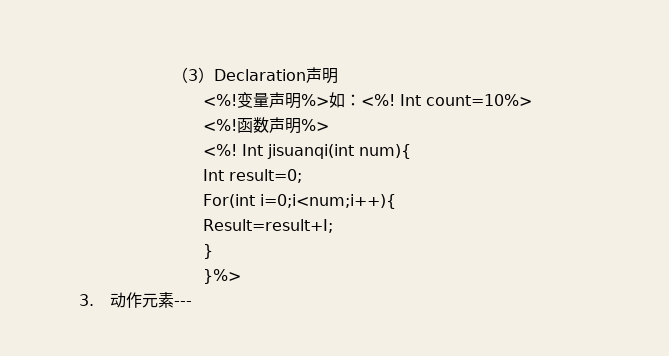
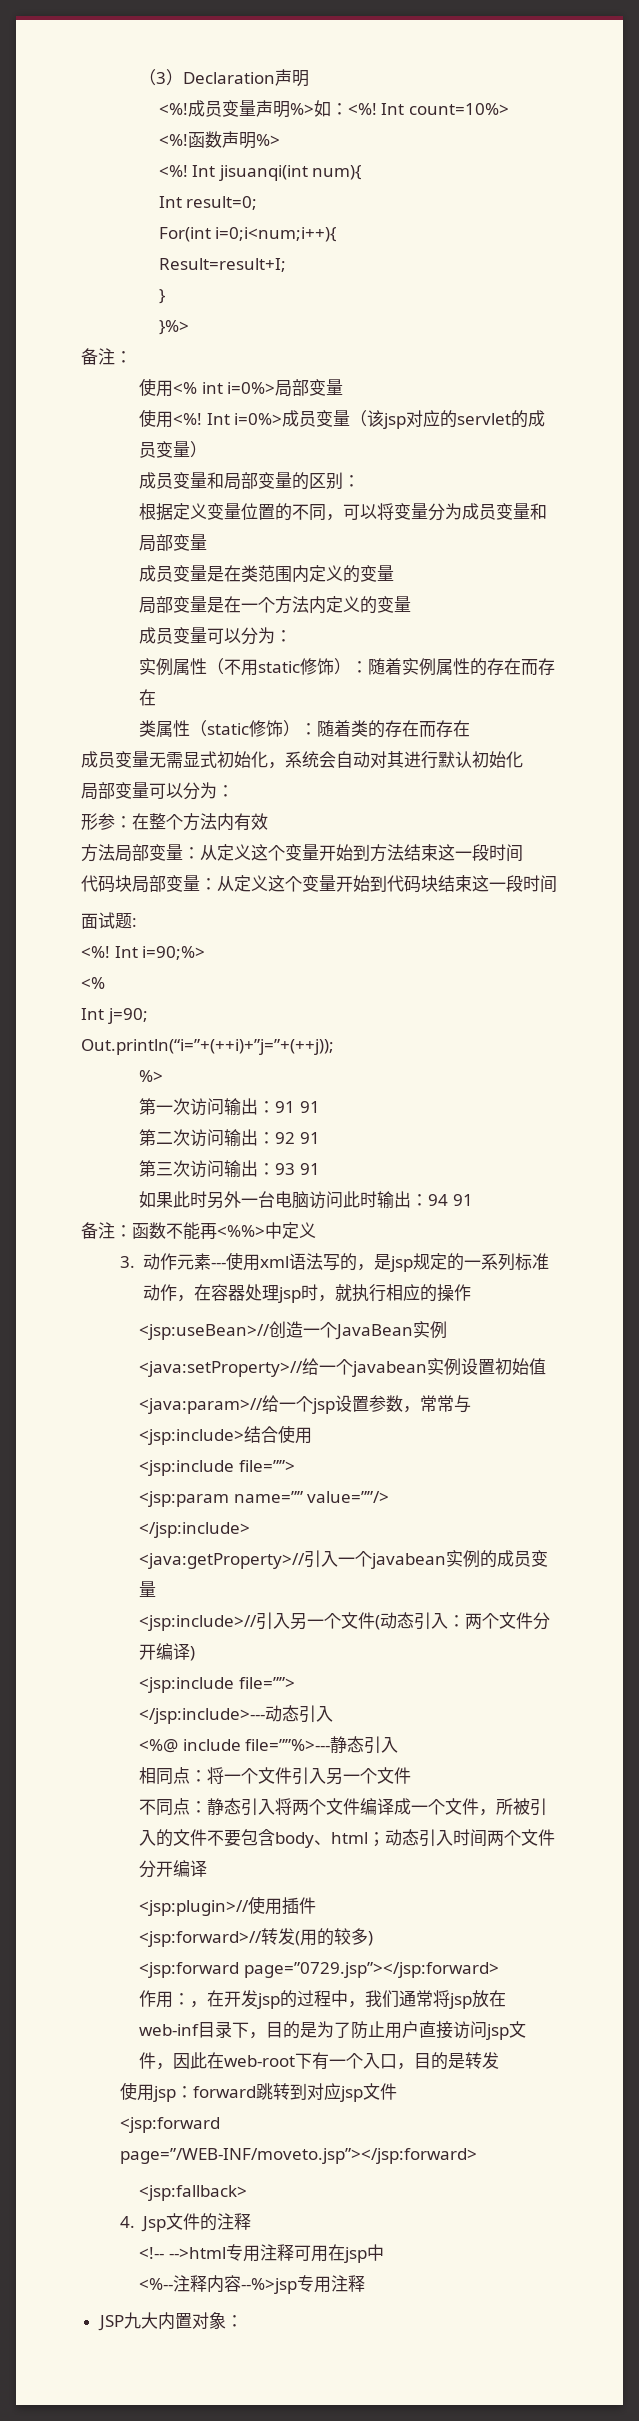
- 变量声明%>如：<%!
+ 成员变量声明%>如：<%!
  }%>
- 3.动作元素---
+ 备注：
+ 使用<% int i=0%>局部变量
+ 使用<%! Int i=0%>成员变量（该jsp对应的servlet的成员变量）
+ 成员变量和局部变量的区别：
+ 根据定义变量位置的不同，可以将变量分为成员变量和局部变量
+ 成员变量是在类范围内定义的变量
+ 局部变量是在一个方法内定义的变量
+ 成员变量可以分为：
+ 实例属性（不用static修饰）：随着实例属性的存在而存在
+ 类属性（static修饰）：随着类的存在而存在
+ 成员变量无需显式初始化，系统会自动对其进行默认初始化
+ 局部变量可以分为：
+ 形参：在整个方法内有效
+ 方法局部变量：从定义这个变量开始到方法结束这一段时间
+ 代码块局部变量：从定义这个变量开始到代码块结束这一段时间
+ 面试题:
+ <%! Int i=90;%>
+ <%
+ Int j=90;
+ Out.println(“i=”+(++i)+”j=”+(++j));
+ %>
+ 第一次访问输出：91 91
+ 第二次访问输出：92 91
+ 第三次访问输出：93 91
+ 如果此时另外一台电脑访问此时输出：94 91
+ 备注：函数不能再<%%>中定义
+ 3.动作元素---使用xml语法写的，是jsp规定的一系列标准动作，在容器处理jsp时，就执行相应的操作
+ <jsp:useBean>//创造一个JavaBean实例
+ <java:setProperty>//给一个javabean实例设置初始值
+ <java:param>//给一个jsp设置参数，常常与<jsp:include>结合使用
+ <jsp:include file=””>
+ <jsp:param name=”” value=””/>
+ </jsp:include>
+ <java:getProperty>//引入一个javabean实例的成员变量
+ <jsp:include>//引入另一个文件(动态引入：两个文件分开编译)
+ <jsp:include file=””>
+ </jsp:include>---动态引入
+ <%@ include file=””%>---静态引入
+ 相同点：将一个文件引入另一个文件
+ 不同点：静态引入将两个文件编译成一个文件，所被引入的文件不要包含body、html；动态引入时间两个文件分开编译
+ <jsp:plugin>//使用插件
+ <jsp:forward>//转发(用的较多)
+ <jsp:forward page=”0729.jsp”></jsp:forward>
+ 作用：，在开发jsp的过程中，我们通常将jsp放在web-inf目录下，目的是为了防止用户直接访问jsp文件，因此在web-root下有一个入口，目的是转发
+ 使用jsp：forward跳转到对应jsp文件
+ <jsp:forward page=”/WEB-INF/moveto.jsp”></jsp:forward>
+ <jsp:fallback>
+ 4. Jsp文件的注释
+ <!-- -->html专用注释可用在jsp中
+ <%--注释内容--%>jsp专用注释
+ JSP九大内置对象：

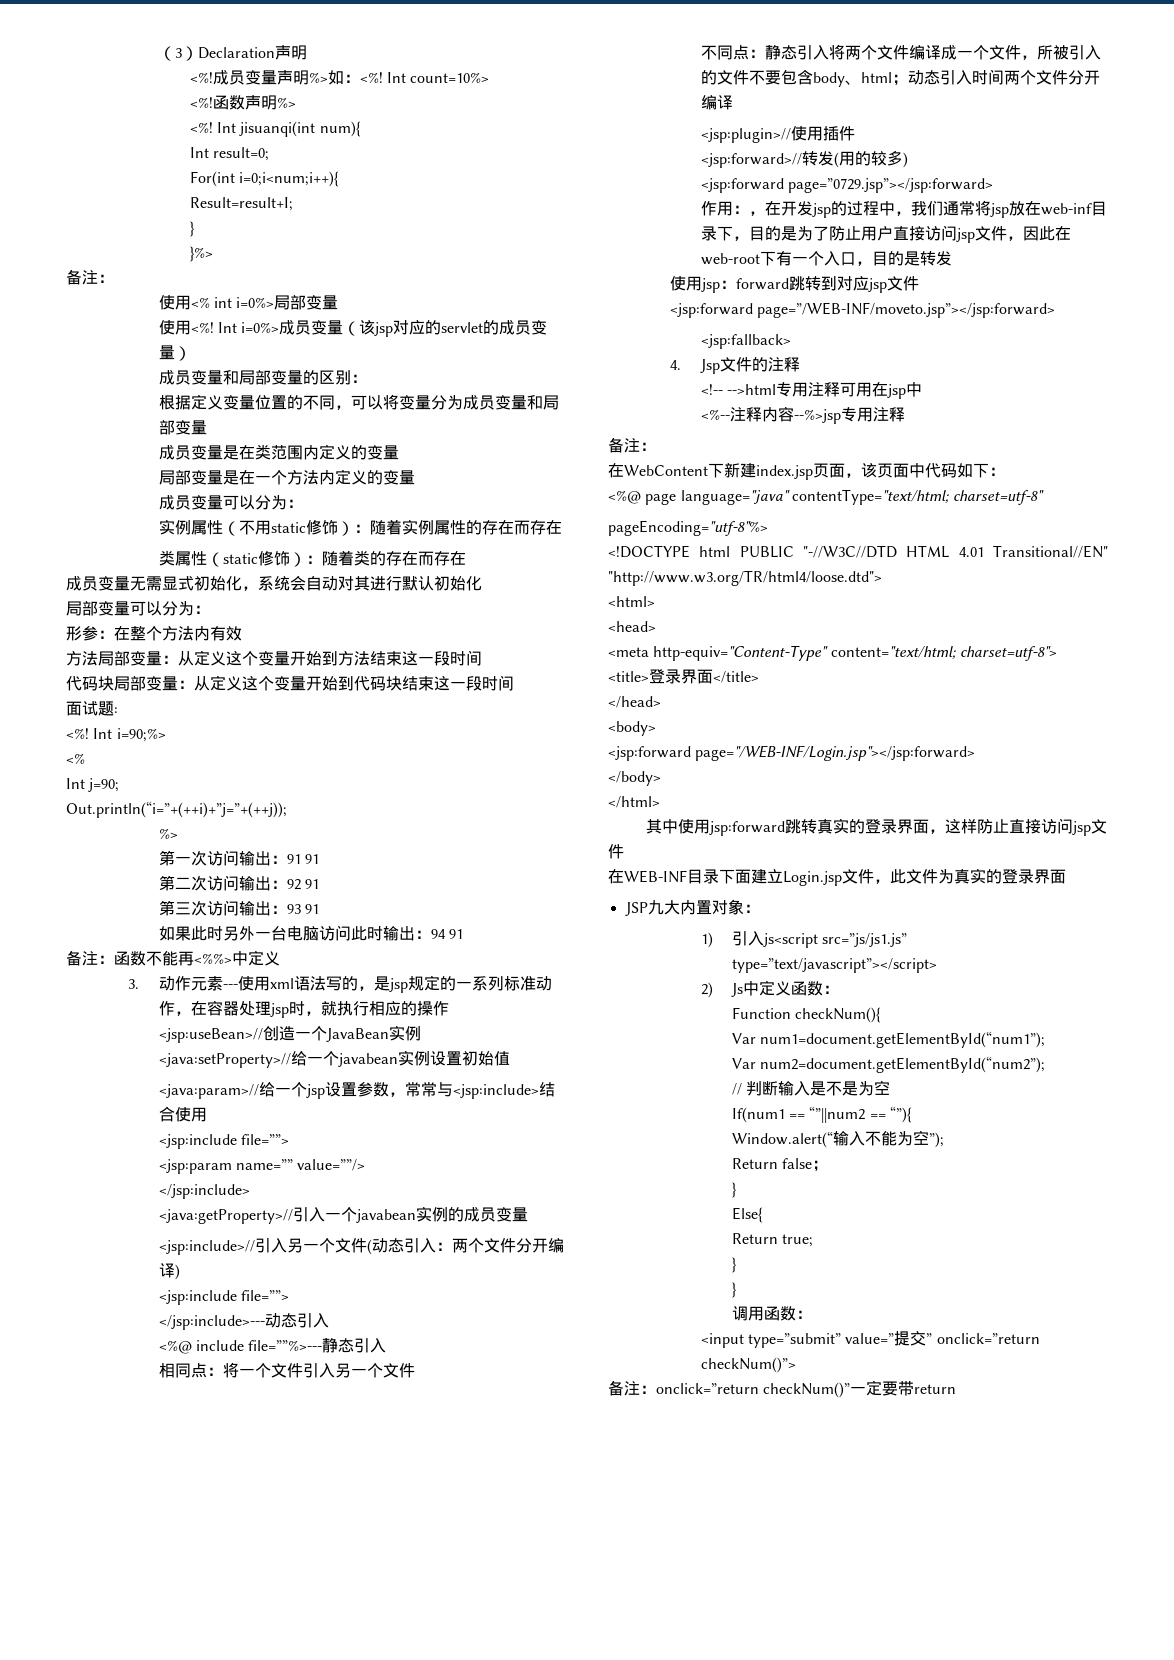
  <%--注释内容--%>jsp专用注释
+ 备注：
+ 在WebContent下新建index.jsp页面，该页面中代码如下：
+ <%@ page language="java" contentType="text/html; charset=utf-8"
+ pageEncoding="utf-8"%>
+ <!DOCTYPE html PUBLIC "-//W3C//DTD HTML 4.01 Transitional//EN" "http://www.w3.org/TR/html4/loose.dtd">
+ <html>
+ <head>
+ <meta http-equiv="Content-Type" content="text/html; charset=utf-8">
+ <title>登录界面</title>
+ </head>
+ <body>
+ <jsp:forward page="/WEB-INF/Login.jsp"></jsp:forward>
+ </body>
+ </html>
+ 其中使用jsp:forward跳转真实的登录界面，这样防止直接访问jsp文件
+ 在WEB-INF目录下面建立Login.jsp文件，此文件为真实的登录界面
+ 1)引入js<script src=”js/js1.js” type=”text/javascript”></script>
+ 2) Js中定义函数：
+ Function checkNum(){
+ Var num1=document.getElementById(“num1”);
+ Var num2=document.getElementById(“num2”);
+ // 判断输入是不是为空
+ If(num1 == “”||num2 == “”){
+ Window.alert(“输入不能为空”);
+ Return false；
+ }
+ Else{
+ Return true;
+ }
+ }
+ 调用函数：
+ <input type=”submit” value=”提交” onclick=”return checkNum()”>
+ 备注：onclick=”return checkNum()”一定要带return

